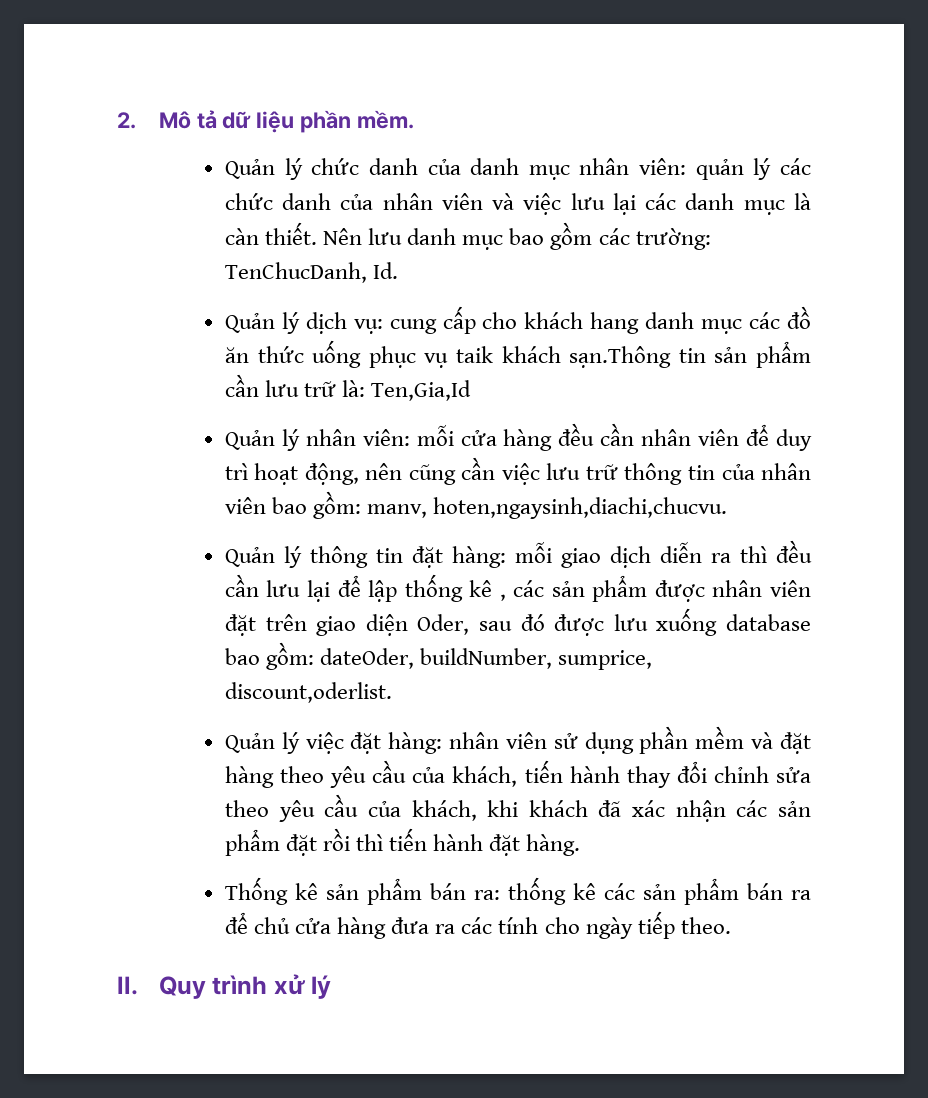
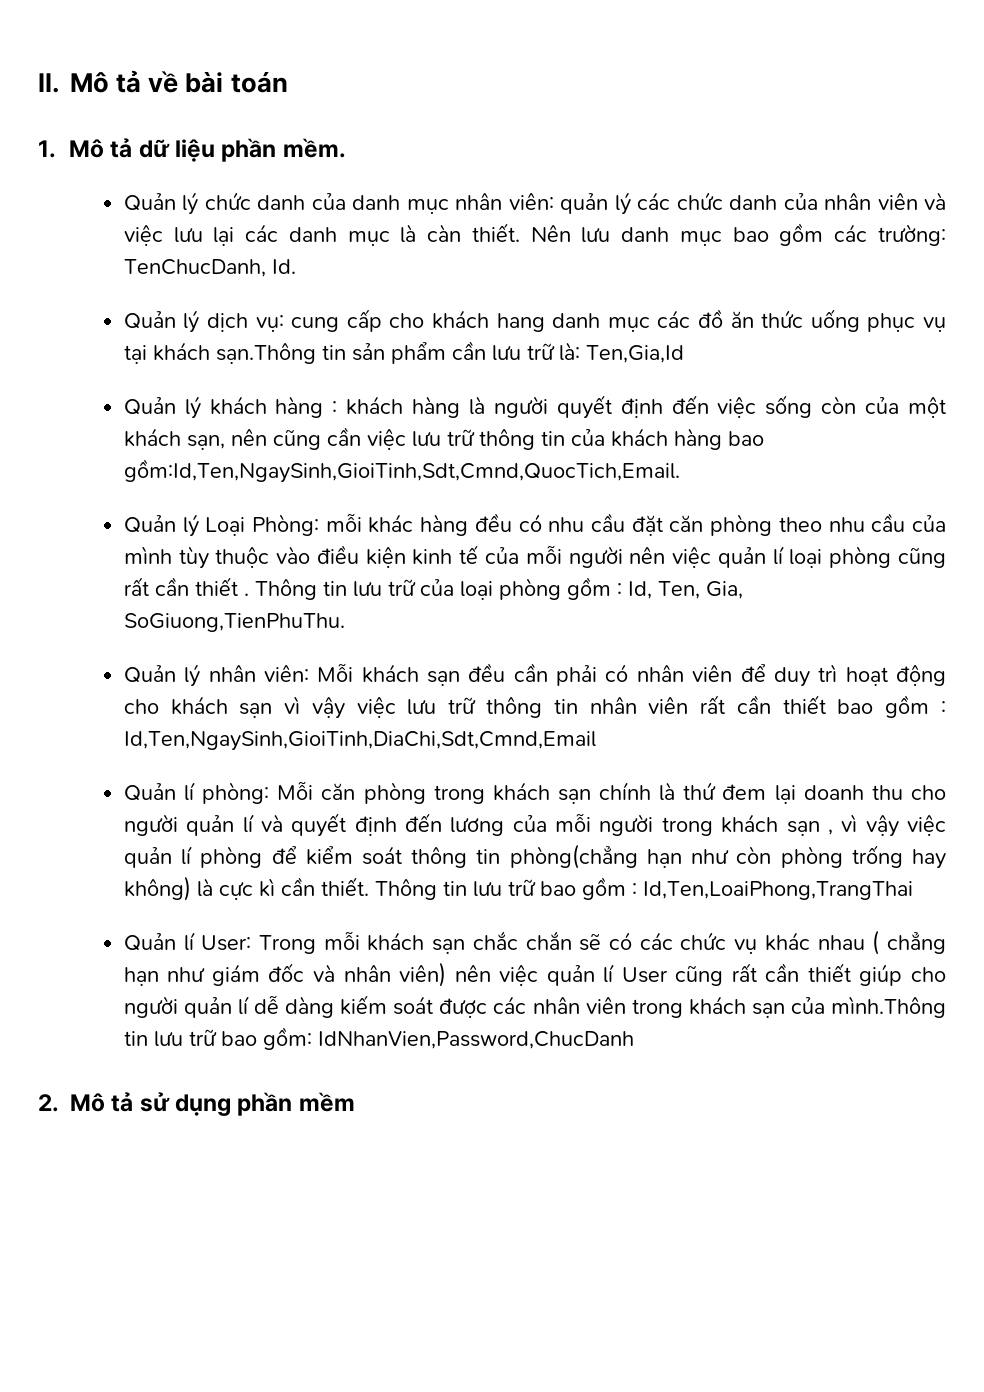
- 2. Mô tả dữ liệu phần mềm.
+ II. Mô tả về bài toán
+ 1. Mô tả dữ liệu phần mềm.
- Quản lý dịch vụ: cung cấp cho khách hang danh mục các đồ ăn thức uống phục vụ taik khách sạn.Thông tin sản phẩm cần lưu trữ là: Ten,Gia,Id
+ Quản lý dịch vụ: cung cấp cho khách hang danh mục các đồ ăn thức uống phục vụ tại khách sạn.Thông tin sản phẩm cần lưu trữ là: Ten,Gia,Id
- Quản lý nhân viên: mỗi cửa hàng đều cần nhân viên để duy trì hoạt động, nên cũng cần việc lưu trữ thông tin của nhân viên bao gồm: manv, hoten,ngaysinh,diachi,chucvu.
- Quản lý thông tin đặt hàng: mỗi giao dịch diễn ra thì đều cần lưu lại để lập thống kê , các sản phẩm được nhân viên đặt trên giao diện Oder, sau đó được lưu xuống database bao gồm: dateOder, buildNumber, sumprice, discount,oderlist.
- Quản lý việc đặt hàng: nhân viên sử dụng phần mềm và đặt hàng theo yêu cầu của khách, tiến hành thay đổi chỉnh sửa theo yêu cầu của khách, khi khách đã xác nhận các sản phẩm đặt rồi thì tiến hành đặt hàng.
- Thống kê sản phẩm bán ra: thống kê các sản phẩm bán ra để chủ cửa hàng đưa ra các tính cho ngày tiếp theo.
- II. Quy trình xử lý
+ Quản lý khách hàng : khách hàng là người quyết định đến việc sống còn của một khách sạn, nên cũng cần việc lưu trữ thông tin của khách hàng bao gồm:Id,Ten,NgaySinh,GioiTinh,Sdt,Cmnd,QuocTich,Email.
+ Quản lý Loại Phòng: mỗi khác hàng đều có nhu cầu đặt căn phòng theo nhu cầu của mình tùy thuộc vào điều kiện kinh tế của mỗi người nên việc quản lí loại phòng cũng rất cần thiết . Thông tin lưu trữ của loại phòng gồm : Id, Ten, Gia, SoGiuong,TienPhuThu.
+ Quản lý nhân viên: Mỗi khách sạn đều cần phải có nhân viên để duy trì hoạt động cho khách sạn vì vậy việc lưu trữ thông tin nhân viên rất cần thiết bao gồm : Id,Ten,NgaySinh,GioiTinh,DiaChi,Sdt,Cmnd,Email
+ Quản lí phòng: Mỗi căn phòng trong khách sạn chính là thứ đem lại doanh thu cho người quản lí và quyết định đến lương của mỗi người trong khách sạn , vì vậy việc quản lí phòng để kiểm soát thông tin phòng(chẳng hạn như còn phòng trống hay không) là cực kì cần thiết. Thông tin lưu trữ bao gồm : Id,Ten,LoaiPhong,TrangThai
+ Quản lí User: Trong mỗi khách sạn chắc chắn sẽ có các chức vụ khác nhau ( chẳng hạn như giám đốc và nhân viên) nên việc quản lí User cũng rất cần thiết giúp cho người quản lí dễ dàng kiếm soát được các nhân viên trong khách sạn của mình.Thông tin lưu trữ bao gồm: IdNhanVien,Password,ChucDanh
+ 2. Mô tả sử dụng phần mềm

